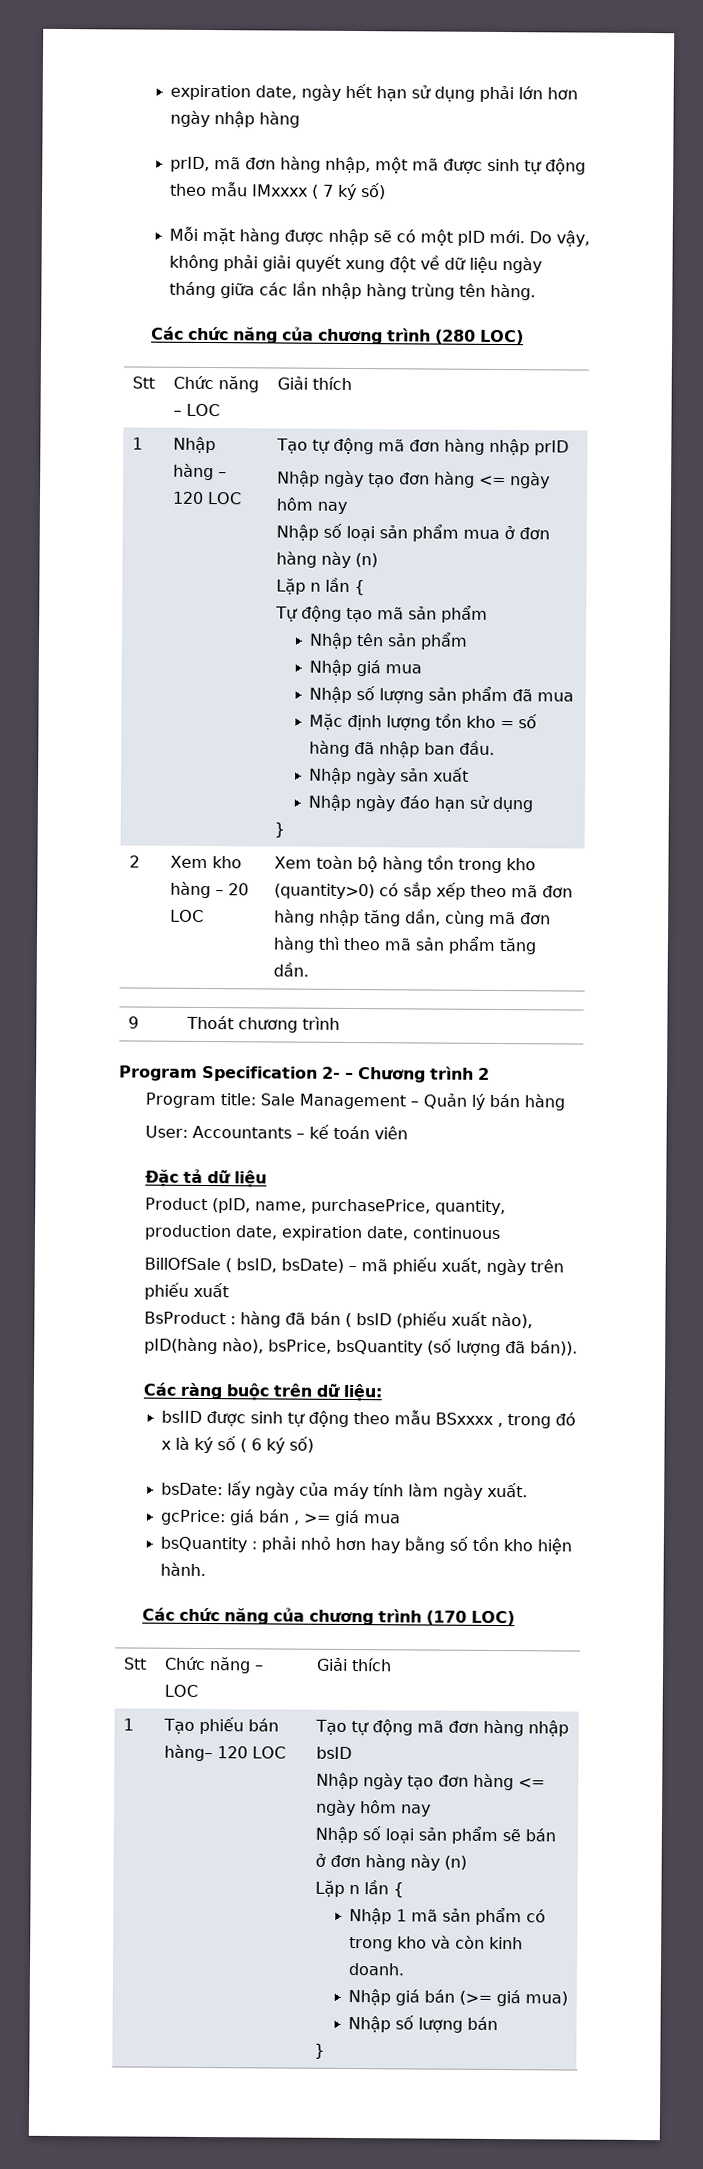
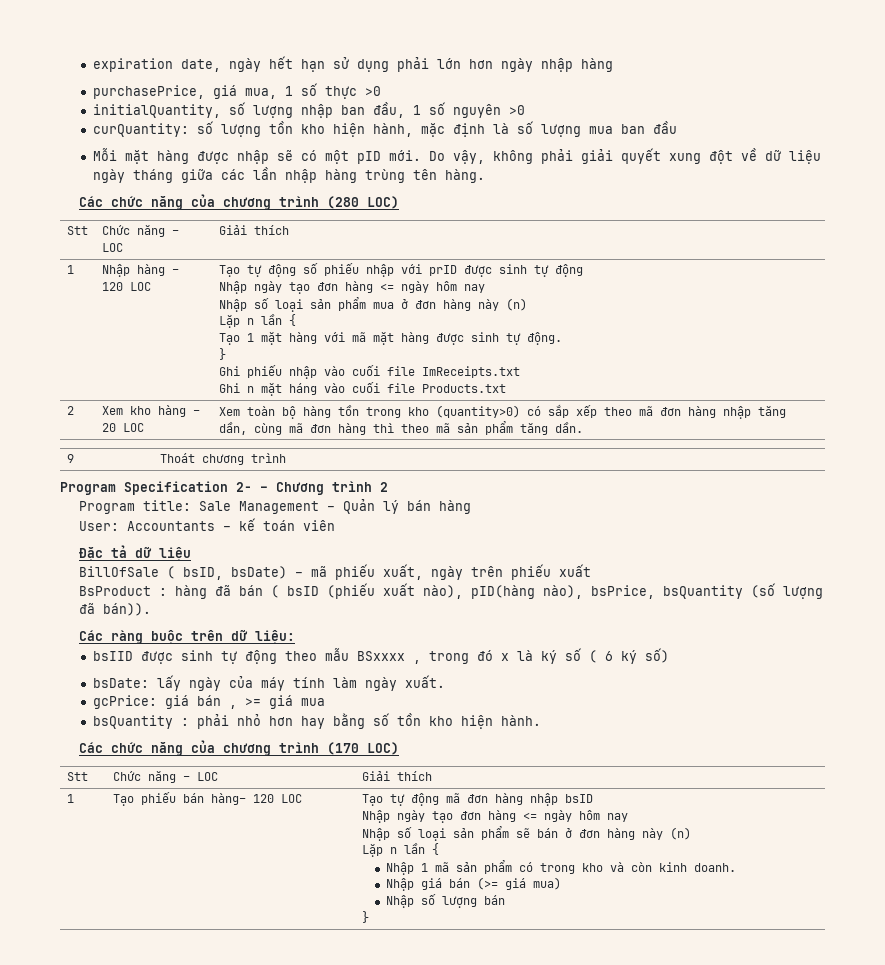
- prID, mã đơn hàng nhập, một mã được sinh tự động theo mẫu IMxxxx ( 7 ký số)
+ purchasePrice, giá mua, 1 số thực >0
+ initialQuantity, số lượng nhập ban đầu, 1 số nguyên >0
+ curQuantity: số lượng tồn kho hiện hành, mặc định là số lượng mua ban đầu
- Tạo tự động mã đơn hàng nhập prID
+ Tạo tự động số phiếu nhập với prID được sinh tự động
- Tự động tạo mã sản phẩm
- Nhập tên sản phẩm
- Nhập giá mua
- Nhập số lượng sản phẩm đã mua
- Mặc định lượng tồn kho = số hàng đã nhập ban đầu.
- Nhập ngày sản xuất
- Nhập ngày đáo hạn sử dụng
+ Tạo 1 mặt hàng với mã mặt hàng được sinh tự động.
  }
+ Ghi phiếu nhập vào cuối file ImReceipts.txt
+ Ghi n mặt háng vào cuối file Products.txt
- Product (pID, name, purchasePrice, quantity, production date, expiration date, continuous

